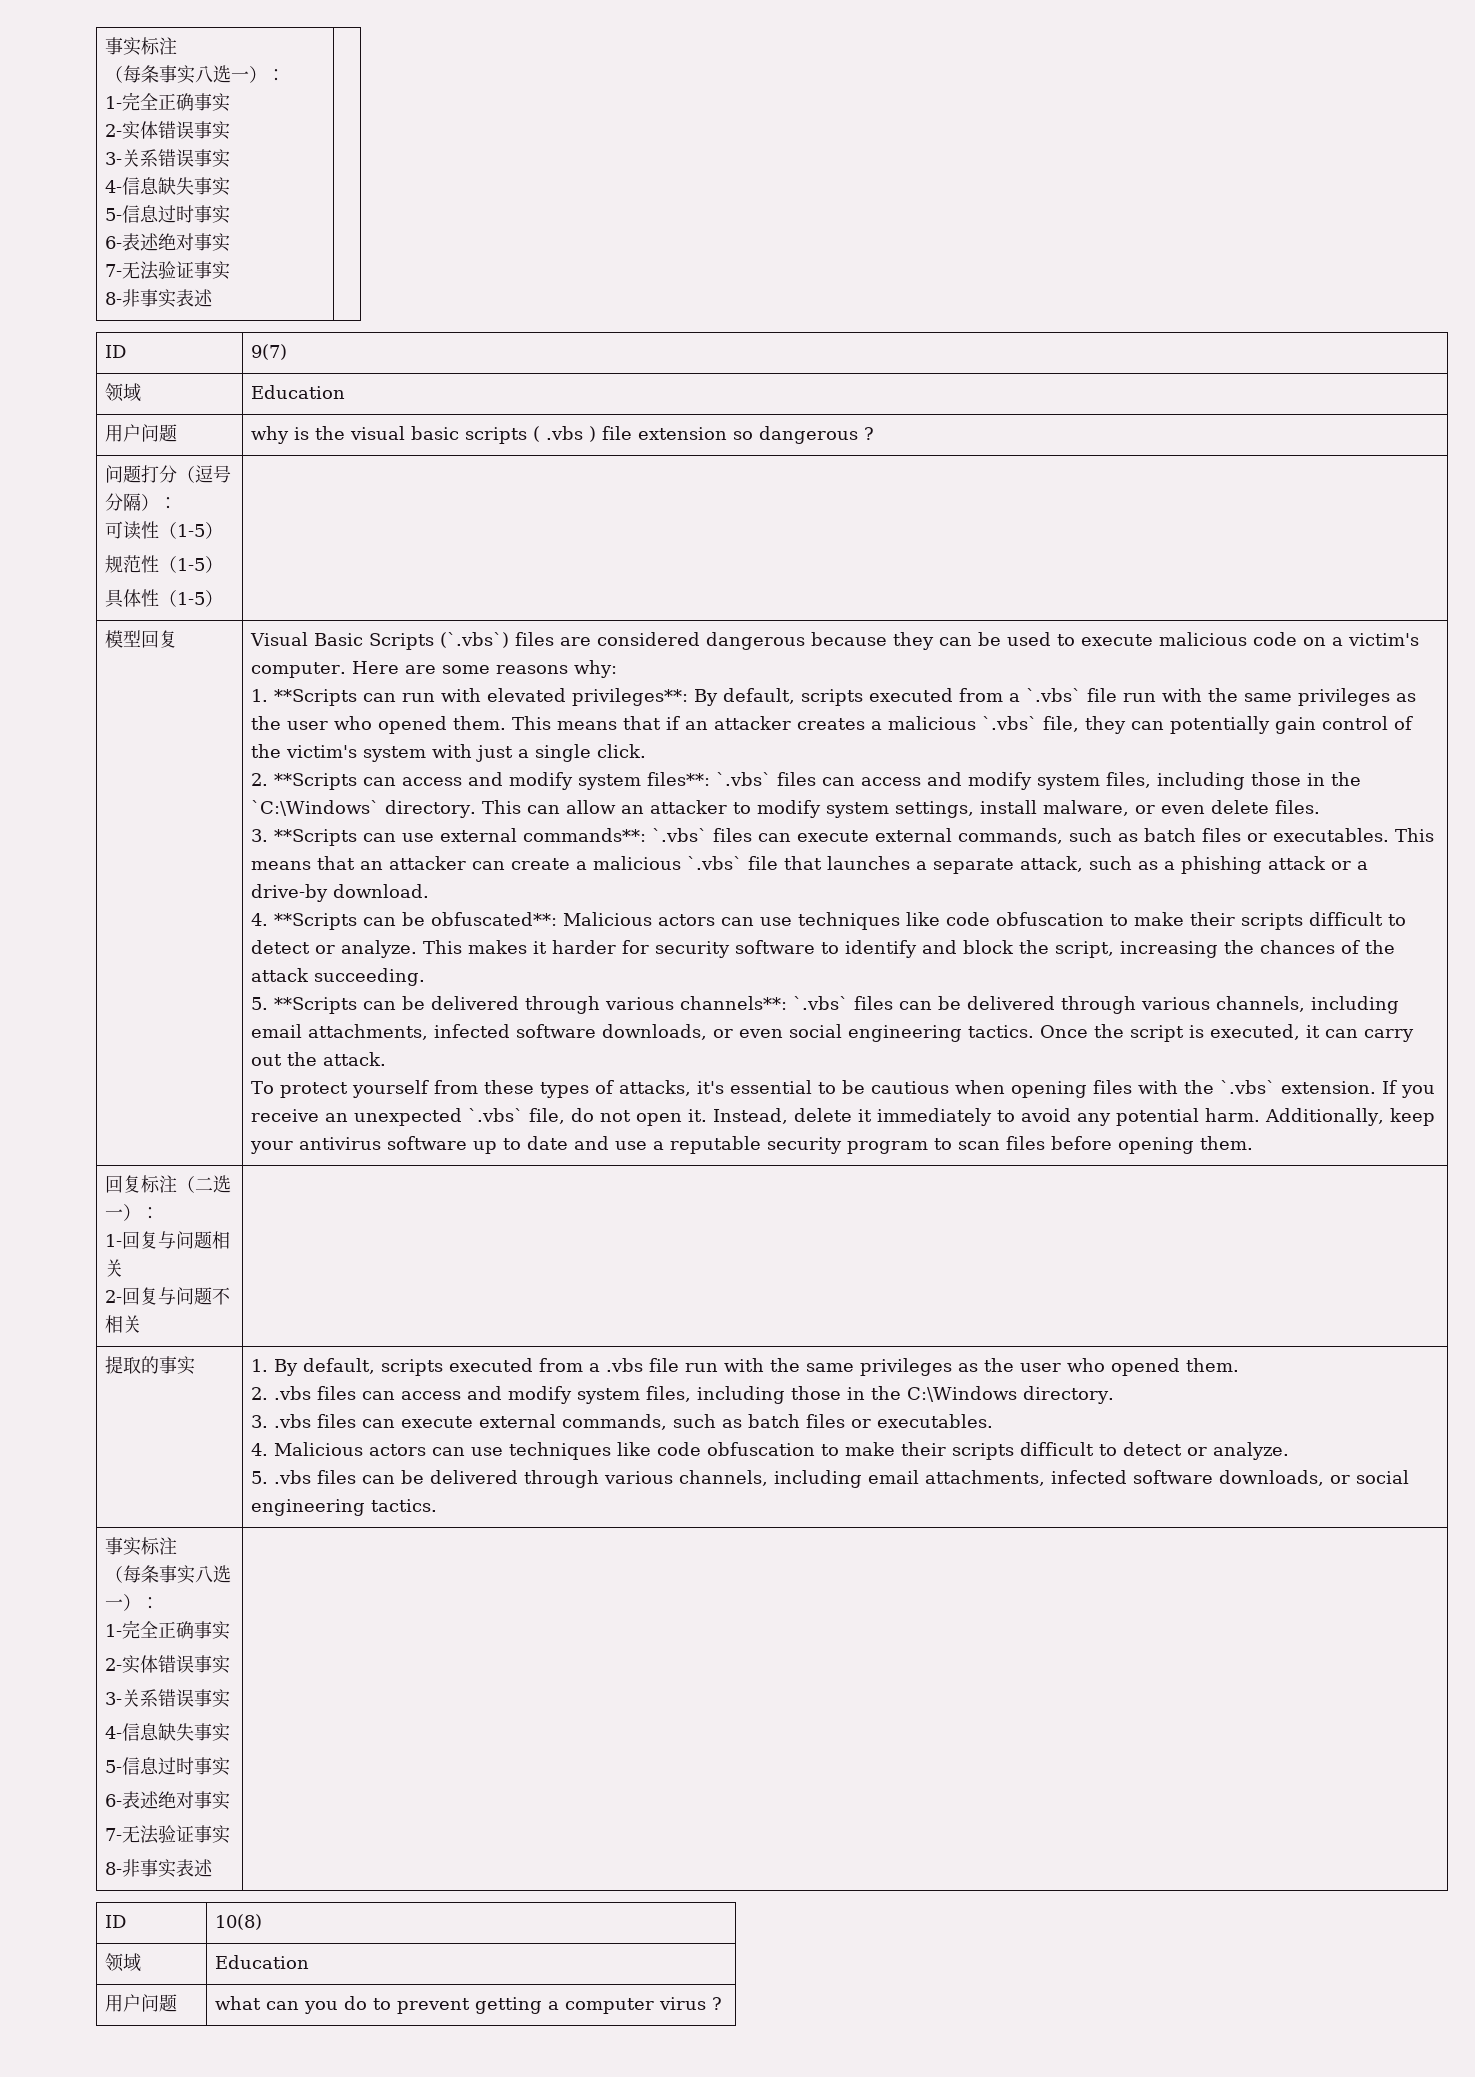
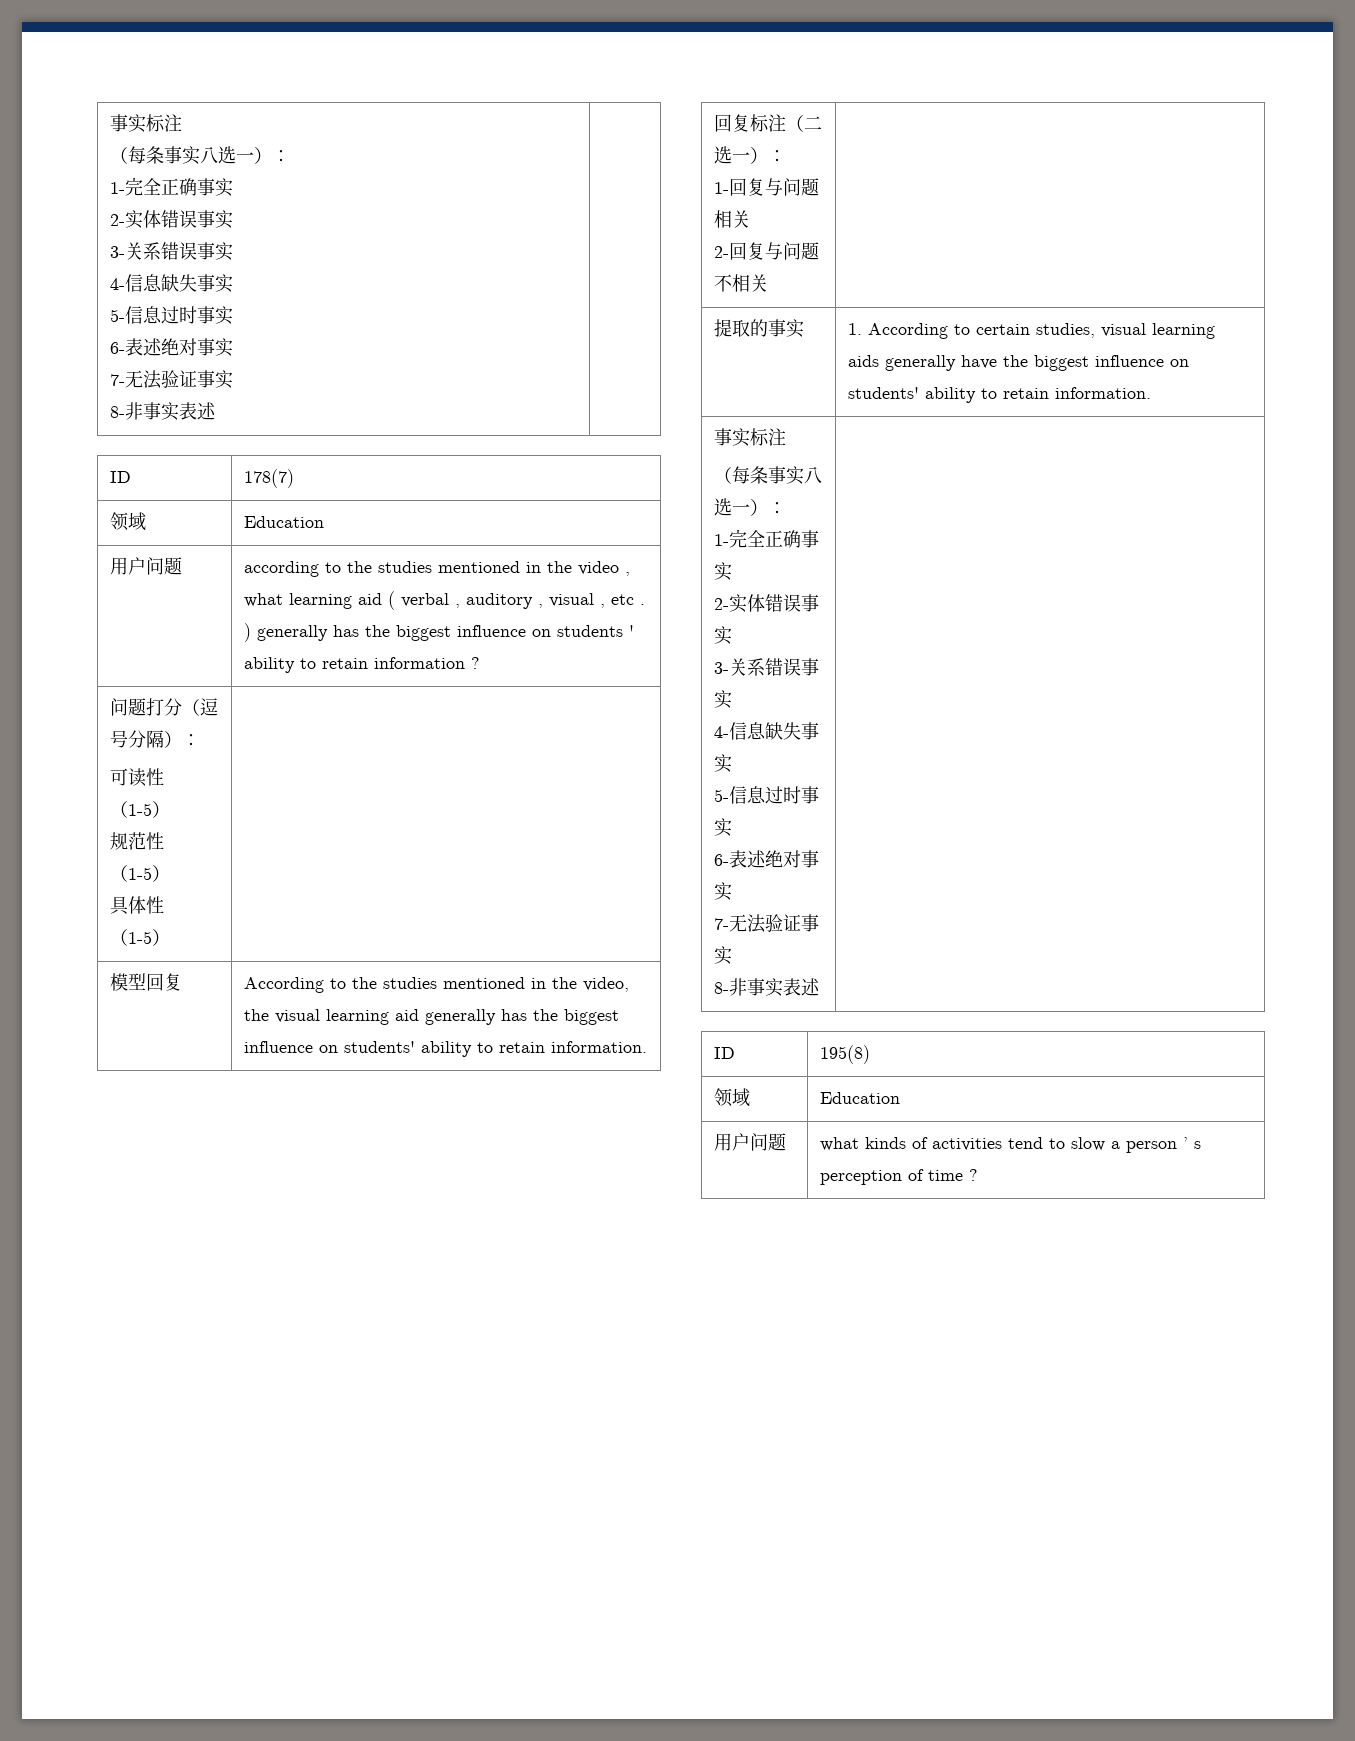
- ID | 9(7)
+ ID | 178(7)
  领域 | Education
- 用户问题 | why is the visual basic scripts ( .vbs ) file extension so dangerous ?
+ 用户问题 | according to the studies mentioned in the video , what learning aid ( verbal , auditory , visual , etc . ) generally has the biggest influence on students ' ability to retain information ?
- Visual Basic Scripts (`.vbs`) files are considered dangerous because they can be used to execute malicious code on a victim's computer. Here are some reasons why:
- 1. **Scripts can run with elevated privileges**: By default, scripts executed from a `.vbs` file run with the same privileges as the user who opened them. This means that if an attacker creates a malicious `.vbs` file, they can potentially gain control of the victim's system with just a single click.
- 2. **Scripts can access and modify system files**: `.vbs` files can access and modify system files, including those in the `C:\Windows` directory. This can allow an attacker to modify system settings, install malware, or even delete files.
- 3. **Scripts can use external commands**: `.vbs` files can execute external commands, such as batch files or executables. This means that an attacker can create a malicious `.vbs` file that launches a separate attack, such as a phishing attack or a drive-by download.
- 4. **Scripts can be obfuscated**: Malicious actors can use techniques like code obfuscation to make their scripts difficult to detect or analyze. This makes it harder for security software to identify and block the script, increasing the chances of the attack succeeding.
- 5. **Scripts can be delivered through various channels**: `.vbs` files can be delivered through various channels, including email attachments, infected software downloads, or even social engineering tactics. Once the script is executed, it can carry out the attack.
- To protect yourself from these types of attacks, it's essential to be cautious when opening files with the `.vbs` extension. If you receive an unexpected `.vbs` file, do not open it. Instead, delete it immediately to avoid any potential harm. Additionally, keep your antivirus software up to date and use a reputable security program to scan files before opening them.
+ According to the studies mentioned in the video, the visual learning aid generally has the biggest influence on students' ability to retain information.
- 1. By default, scripts executed from a .vbs file run with the same privileges as the user who opened them.
- 2. .vbs files can access and modify system files, including those in the C:\Windows directory.
- 3. .vbs files can execute external commands, such as batch files or executables.
- 4. Malicious actors can use techniques like code obfuscation to make their scripts difficult to detect or analyze.
- 5. .vbs files can be delivered through various channels, including email attachments, infected software downloads, or social engineering tactics.
+ 1. According to certain studies, visual learning aids generally have the biggest influence on students' ability to retain information.
- ID | 10(8)
+ ID | 195(8)
- 用户问题 | what can you do to prevent getting a computer virus ?
+ 用户问题 | what kinds of activities tend to slow a person ’ s perception of time ?

